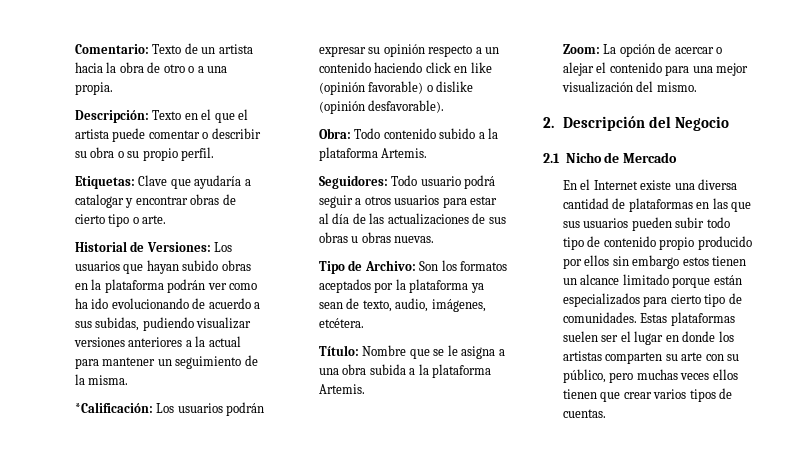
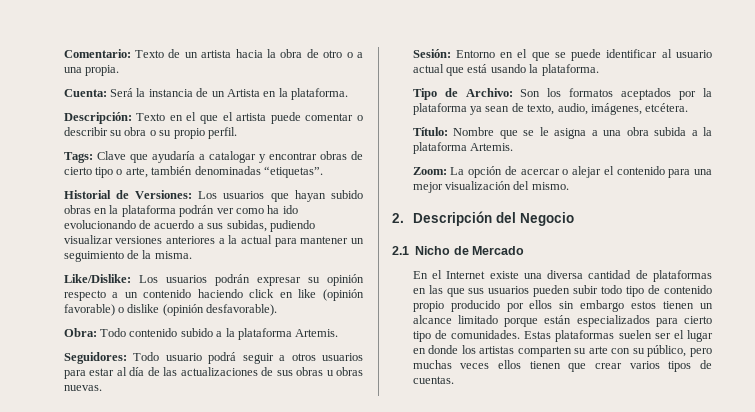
+ Cuenta: Será la instancia de un Artista en la plataforma.
- Etiquetas: Clave que ayudaría a catalogar y encontrar obras de cierto tipo o arte.
+ Tags: Clave que ayudaría a catalogar y encontrar obras de cierto tipo o arte, también denominadas “etiquetas”.
- *Calificación: Los usuarios podrán expresar su opinión respecto a un contenido haciendo click en like (opinión favorable) o dislike (opinión desfavorable).
+ Like/Dislike: Los usuarios podrán expresar su opinión respecto a un contenido haciendo click en like (opinión favorable) o dislike (opinión desfavorable).
+ Sesión: Entorno en el que se puede identificar al usuario actual que está usando la plataforma.

